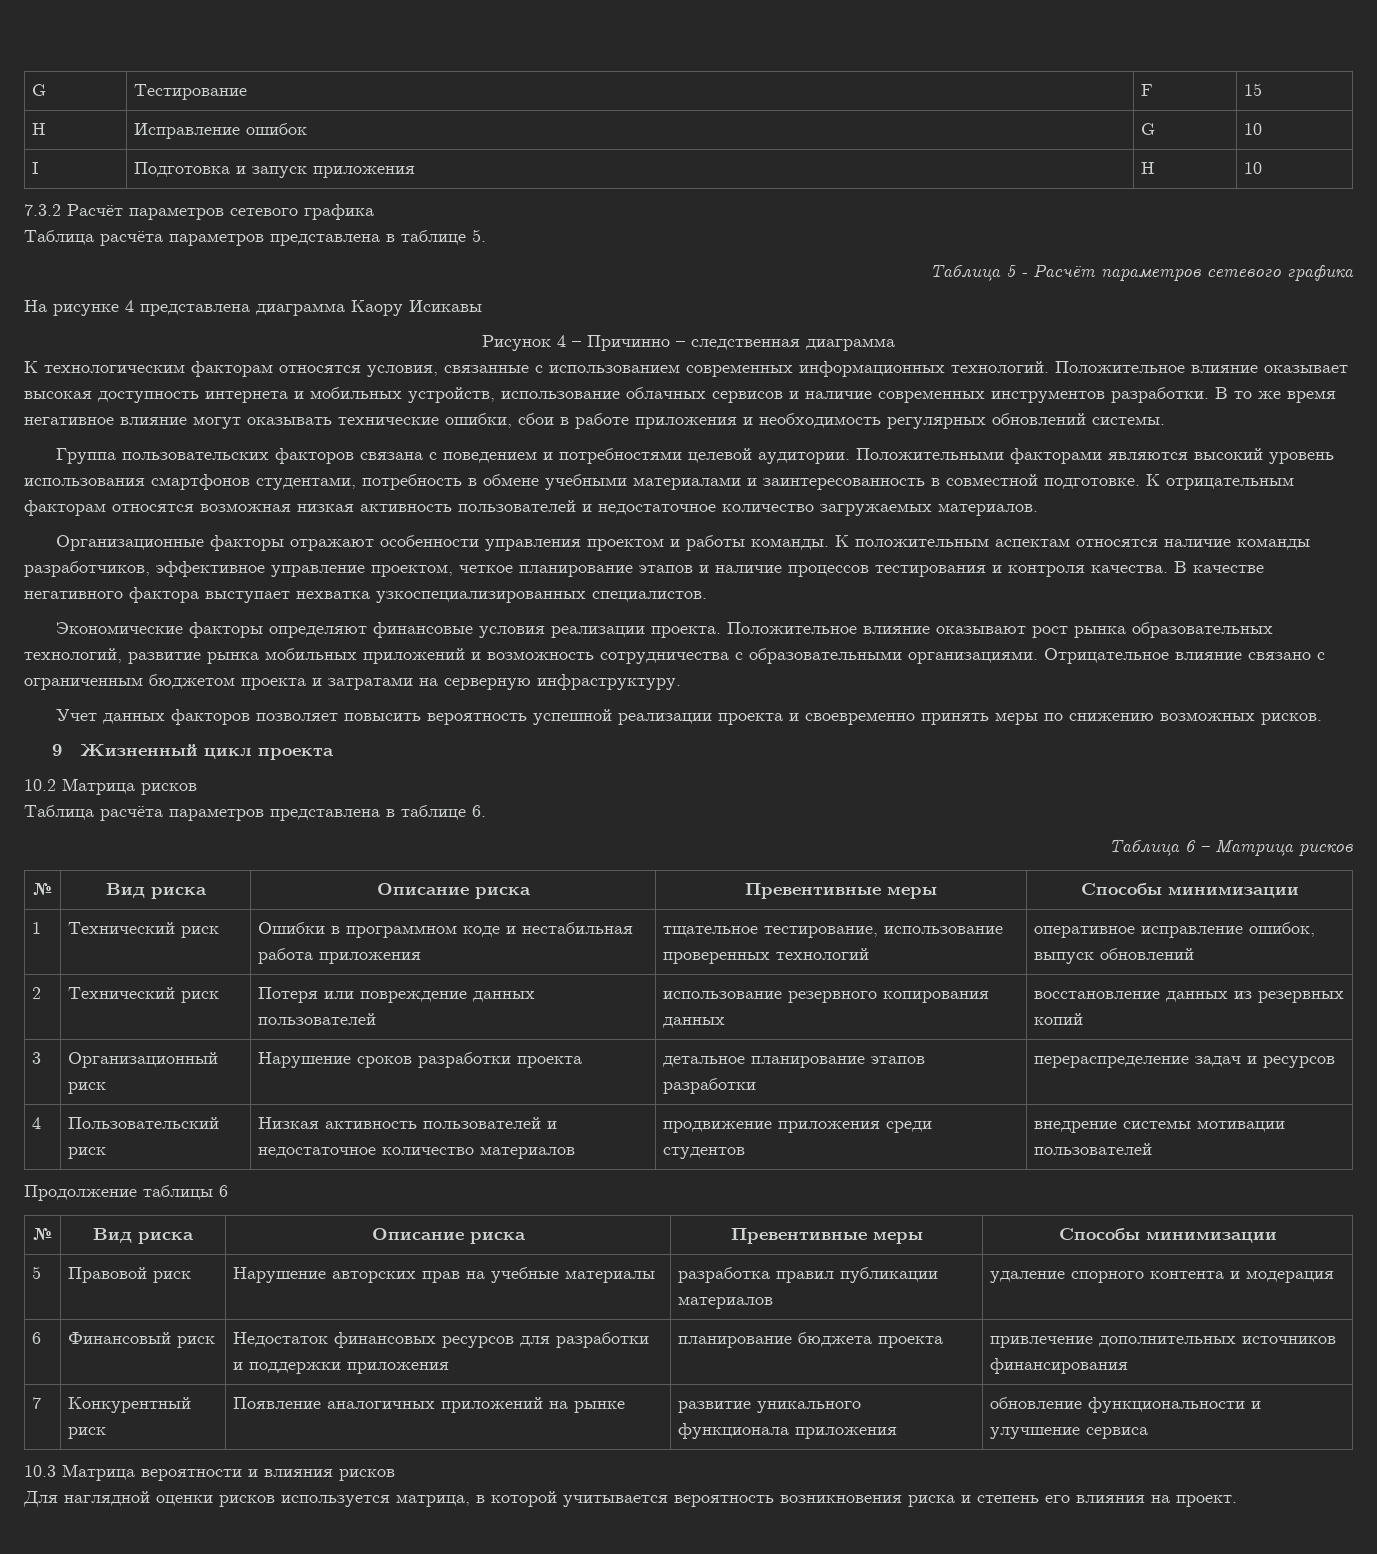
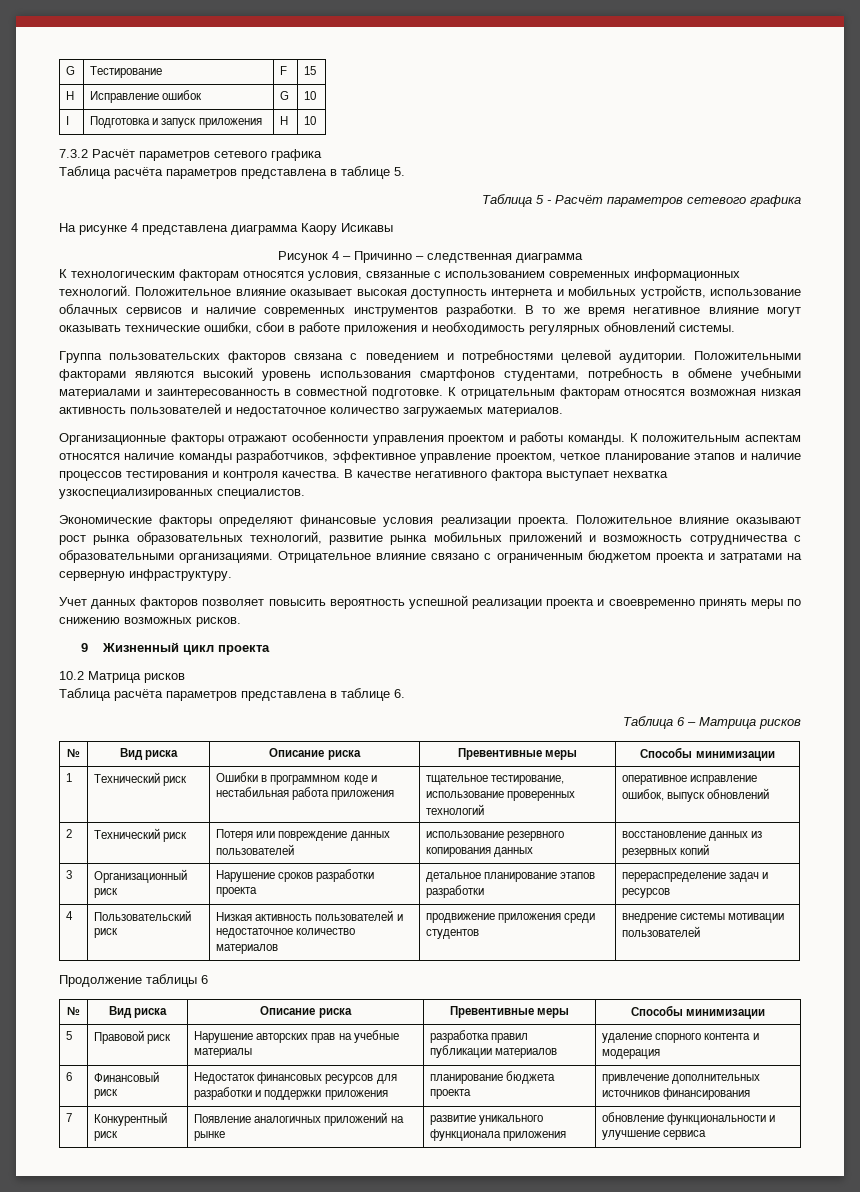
- 10.3 Матрица вероятности и влияния рисков
- Для наглядной оценки рисков используется матрица, в которой учитывается вероятность возникновения риска и степень его влияния на проект.

